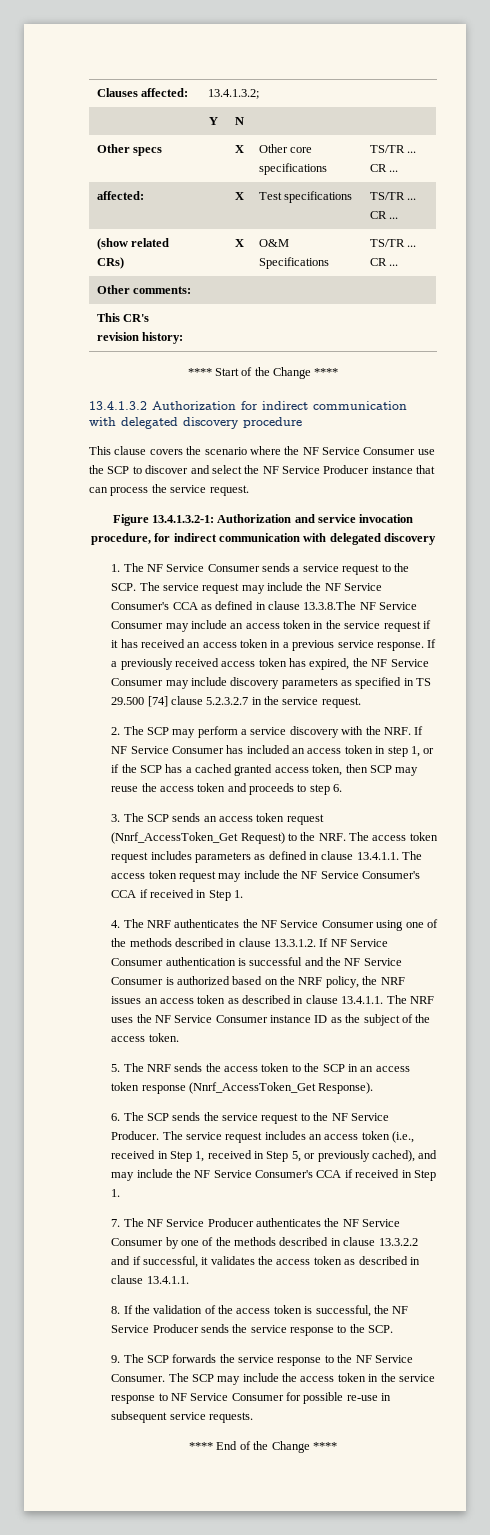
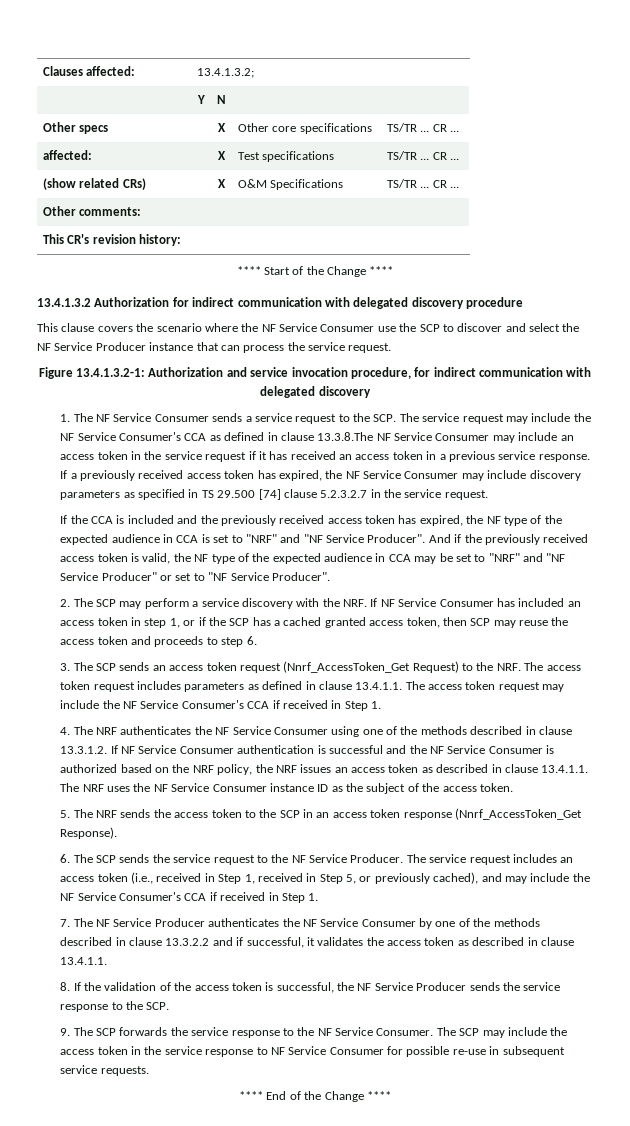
+ If the CCA is included and the previously received access token has expired, the NF type of the expected audience in CCA is set to "NRF" and "NF Service Producer". And if the previously received access token is valid, the NF type of the expected audience in CCA may be set to "NRF" and "NF Service Producer" or set to "NF Service Producer".

